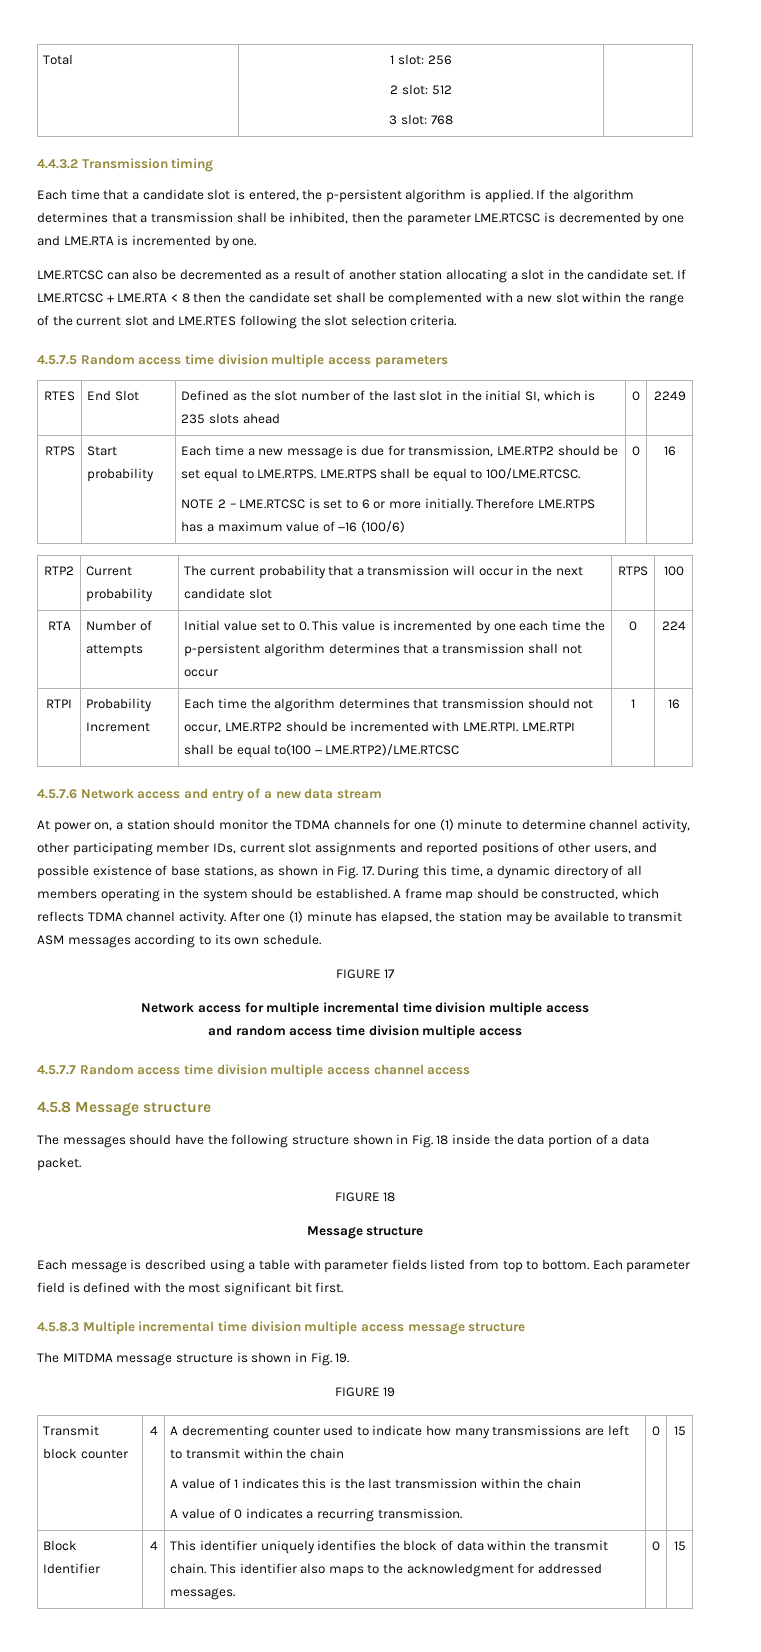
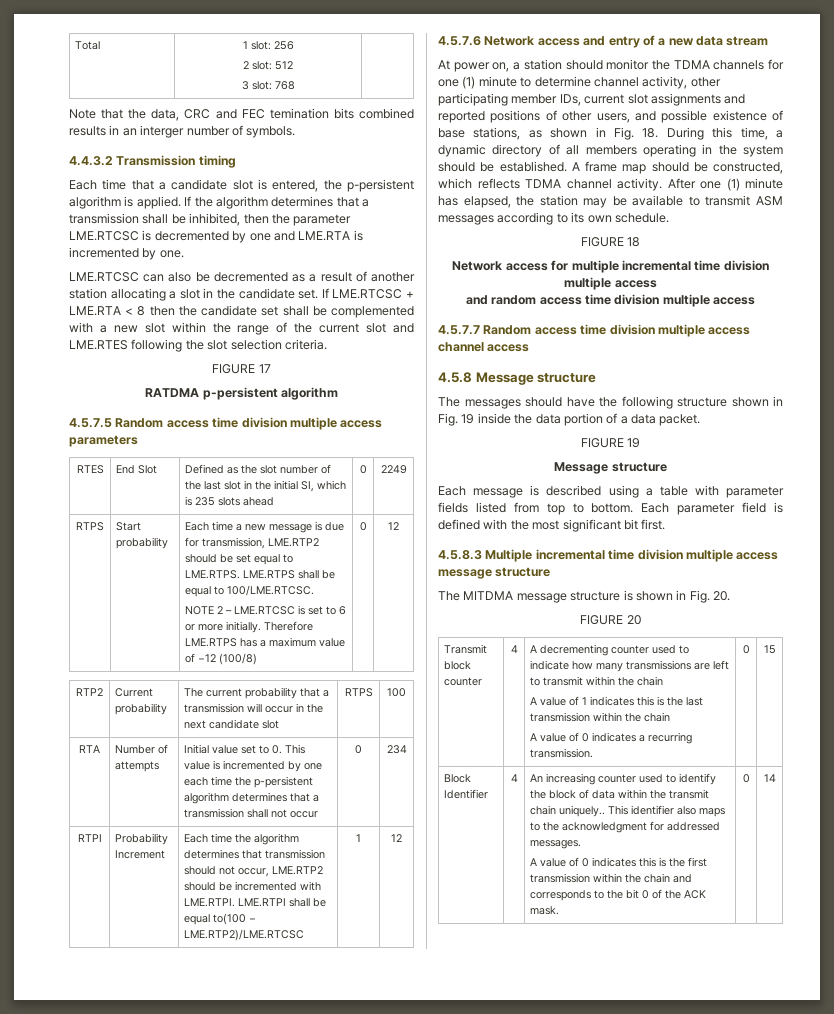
+ Note that the data, CRC and FEC temination bits combined results in an interger number of symbols.
+ FIGURE 17
+ RATDMA p-persistent algorithm
- Therefore LME.RTPS has a maximum value of −16 (100/6) | 0 | 16
+ Therefore LME.RTPS has a maximum value of −12 (100/8) | 0 | 12
- RTA | Number of attempts | Initial value set to 0. This value is incremented by one each time the p-persistent algorithm determines that a transmission shall not occur | 0 | 224
+ RTA | Number of attempts | Initial value set to 0. This value is incremented by one each time the p-persistent algorithm determines that a transmission shall not occur | 0 | 234
- RTPI | Probability Increment | Each time the algorithm determines that transmission should not occur, LME.RTP2 should be incremented with LME.RTPI. LME.RTPI shall be equal to(100 − LME.RTP2)/LME.RTCSC | 1 | 16
+ RTPI | Probability Increment | Each time the algorithm determines that transmission should not occur, LME.RTP2 should be incremented with LME.RTPI. LME.RTPI shall be equal to(100 − LME.RTP2)/LME.RTCSC | 1 | 12
- At power on, a station should monitor the TDMA channels for one (1) minute to determine channel activity, other participating member IDs, current slot assignments and reported positions of other users, and possible existence of base stations, as shown in Fig. 17. During this time, a dynamic directory of all members operating in the system should be established.
+ At power on, a station should monitor the TDMA channels for one (1) minute to determine channel activity, other participating member IDs, current slot assignments and reported positions of other users, and possible existence of base stations, as shown in Fig. 18. During this time, a dynamic directory of all members operating in the system should be established.
- FIGURE 17
+ FIGURE 18
- The messages should have the following structure shown in Fig. 18 inside the data portion of a data packet.
+ The messages should have the following structure shown in Fig. 19 inside the data portion of a data packet.
- FIGURE 18
+ FIGURE 19
- The MITDMA message structure is shown in Fig. 19.
- FIGURE 19
+ The MITDMA message structure is shown in Fig. 20.
+ FIGURE 20
- This identifier uniquely identifies the block of data within the transmit chain.
+ An increasing counter used to identify the block of data within the transmit chain uniquely..
- This identifier also maps to the acknowledgment for addressed messages. | 0 | 15
+ This identifier also maps to the acknowledgment for addressed messages.
+ A value of 0 indicates this is the first transmission within the chain and corresponds to the bit 0 of the ACK mask. | 0 | 14

